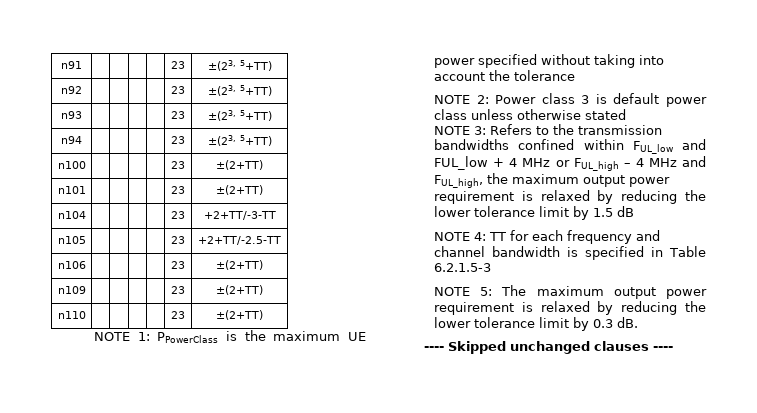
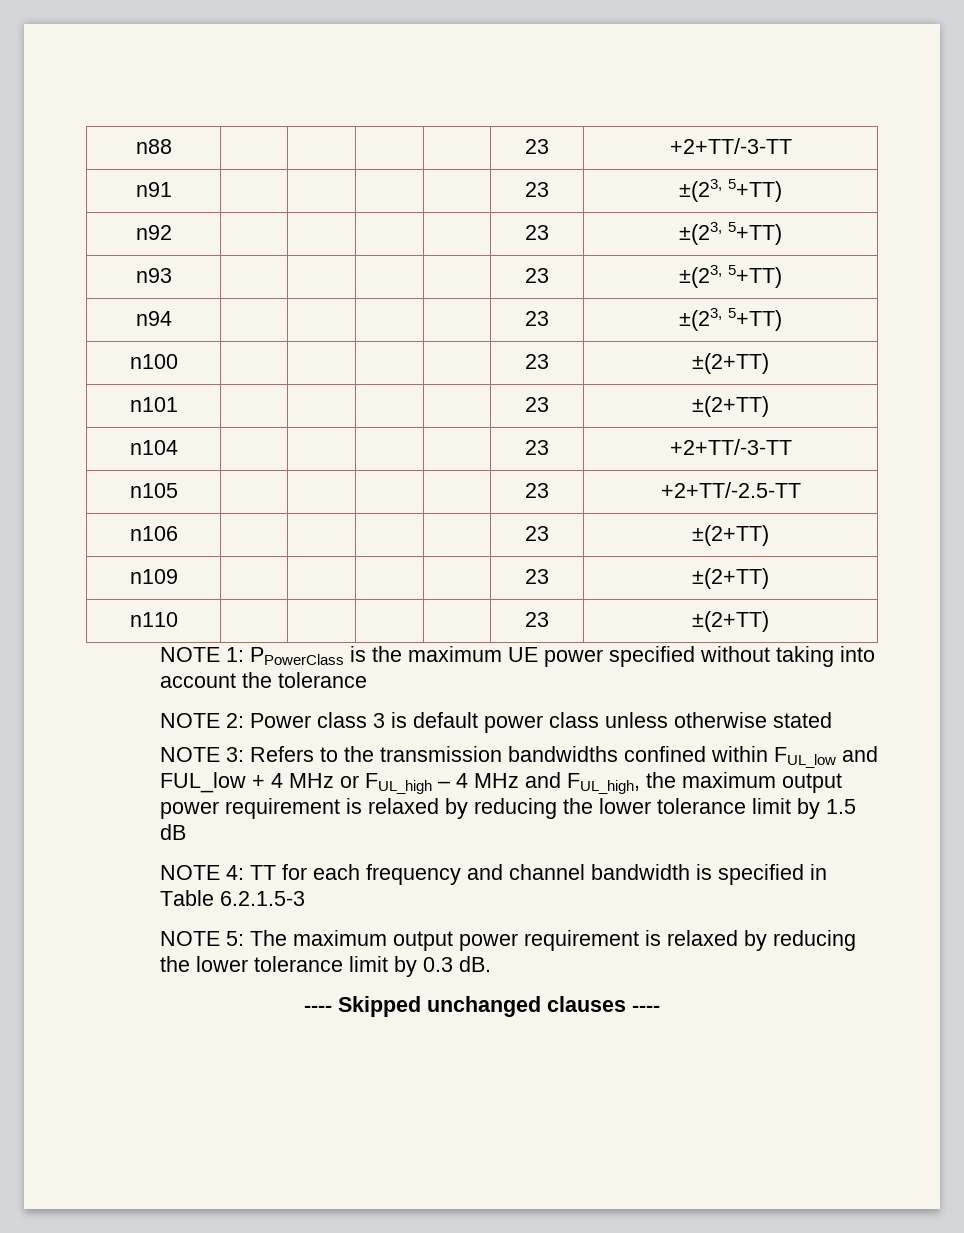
+ n88 | | | | | 23 | +2+TT/-3-TT

